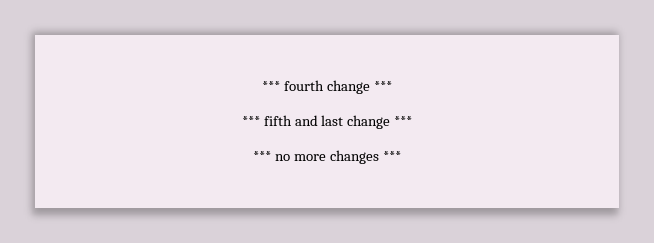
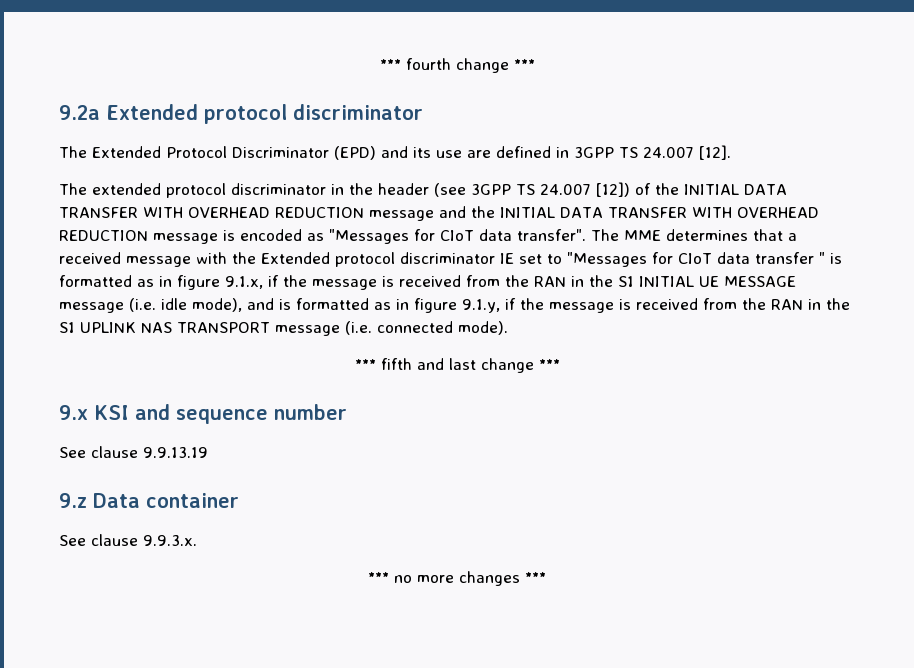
+ 9.2a Extended protocol discriminator
+ The Extended Protocol Discriminator (EPD) and its use are defined in 3GPP TS 24.007 [12].
+ The extended protocol discriminator in the header (see 3GPP TS 24.007 [12]) of the INITIAL DATA TRANSFER WITH OVERHEAD REDUCTION message and the INITIAL DATA TRANSFER WITH OVERHEAD REDUCTION message is encoded as "Messages for CIoT data transfer". The MME determines that a received message with the Extended protocol discriminator IE set to "Messages for CIoT data transfer " is formatted as in figure 9.1.x, if the message is received from the RAN in the S1 INITIAL UE MESSAGE message (i.e. idle mode), and is formatted as in figure 9.1.y, if the message is received from the RAN in the S1 UPLINK NAS TRANSPORT message (i.e. connected mode).
+ 9.x KSI and sequence number
+ See clause 9.9.13.19
+ 9.z Data container
+ See clause 9.9.3.x.

